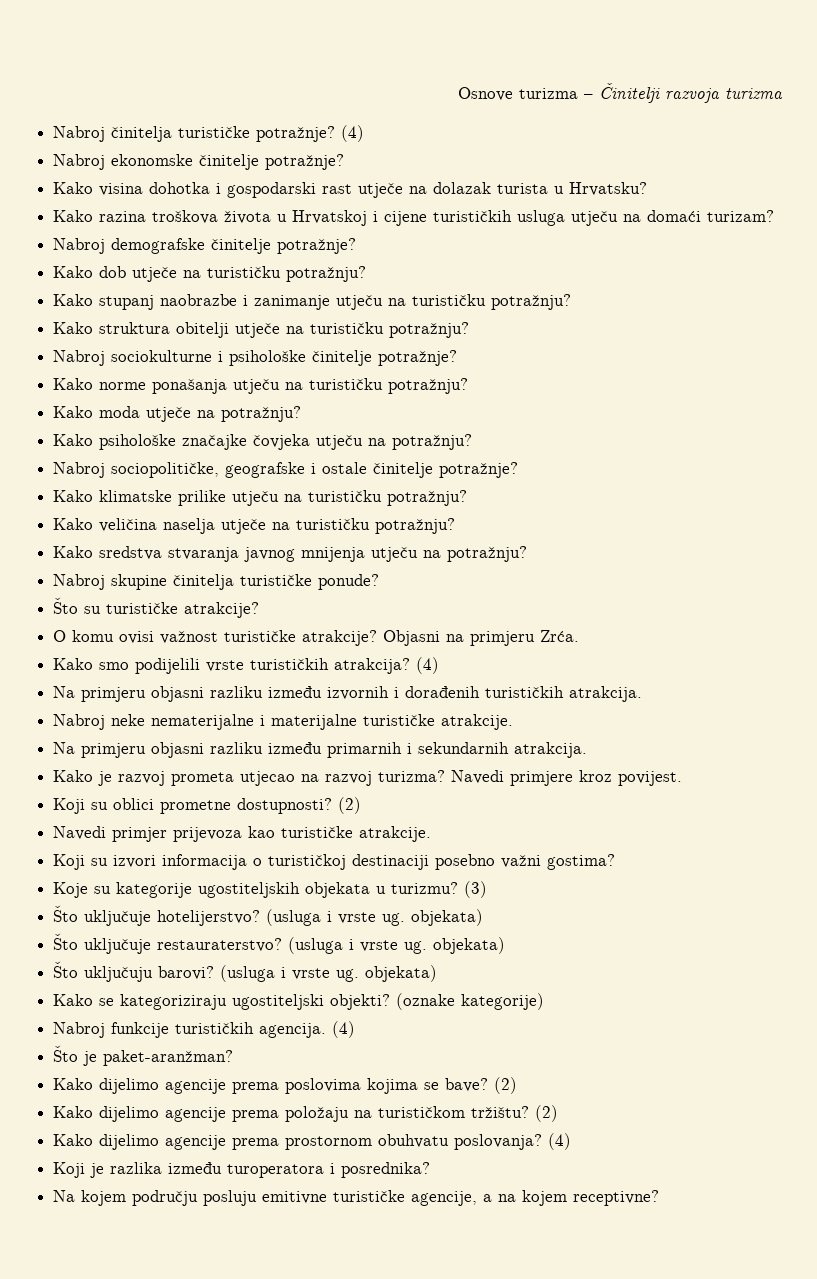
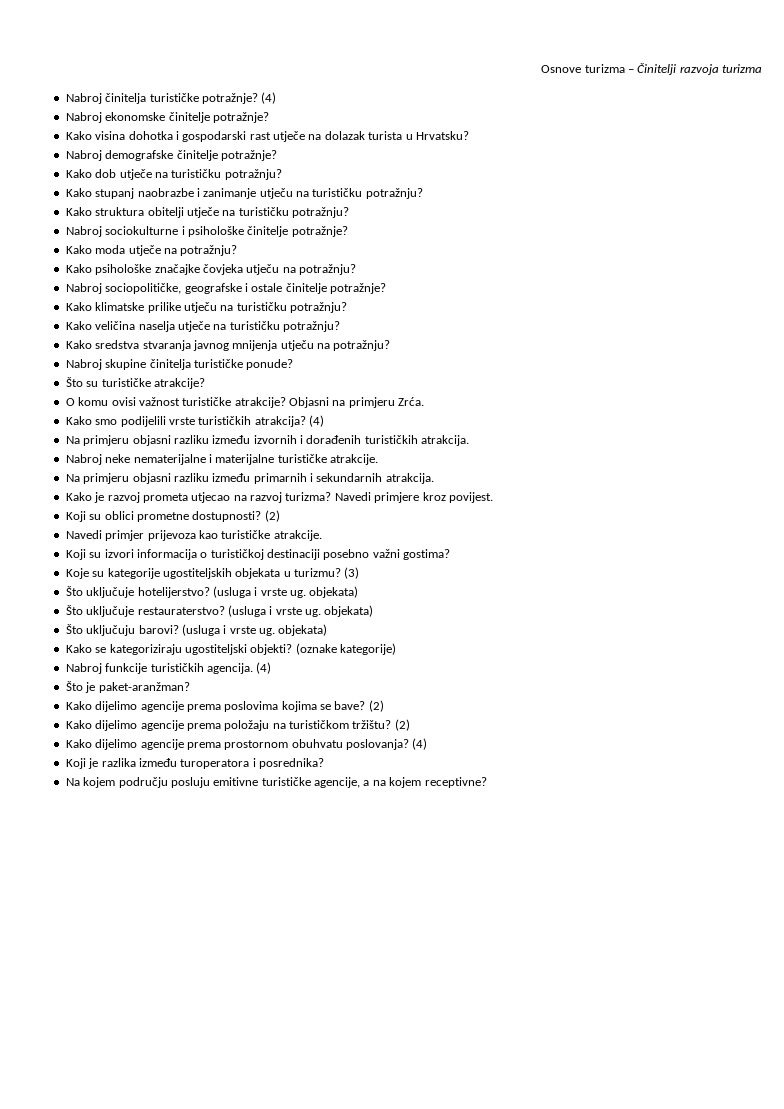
- Kako razina troškova života u Hrvatskoj i cijene turističkih usluga utječu na domaći turizam?
- Kako norme ponašanja utječu na turističku potražnju?

